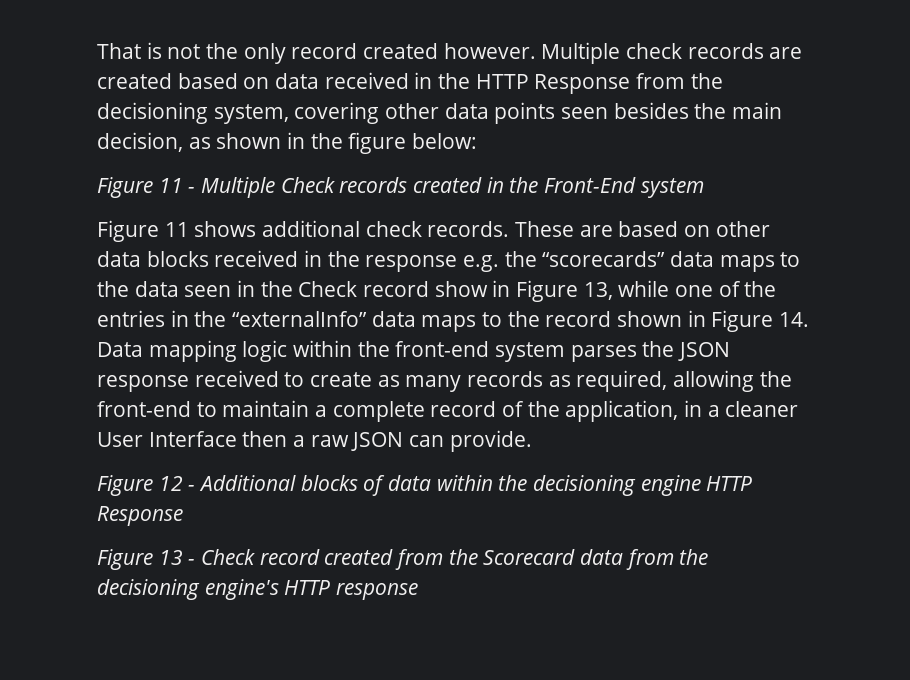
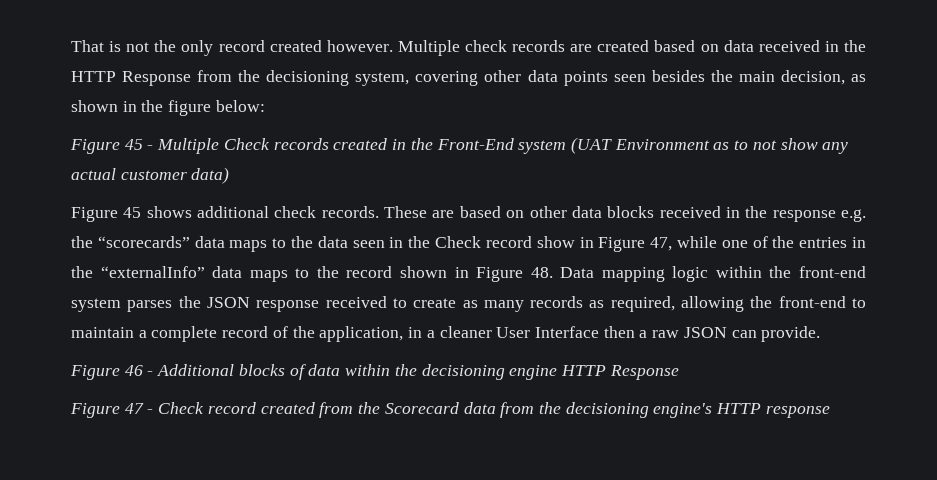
- Figure 11 - Multiple Check records created in the Front-End system
- Figure 11 shows additional check records.
+ Figure 45 - Multiple Check records created in the Front-End system (UAT Environment as to not show any actual customer data)
+ Figure 45 shows additional check records.
- These are based on other data blocks received in the response e.g. the “scorecards” data maps to the data seen in the Check record show in Figure 13, while one of the entries in the “externalInfo” data maps to the record shown in Figure 14. Data mapping logic within the front-end system parses the JSON response received to create as many records as required, allowing the front-end to maintain a complete record of the application, in a cleaner User Interface then a raw JSON can provide.
+ These are based on other data blocks received in the response e.g. the “scorecards” data maps to the data seen in the Check record show in Figure 47, while one of the entries in the “externalInfo” data maps to the record shown in Figure 48. Data mapping logic within the front-end system parses the JSON response received to create as many records as required, allowing the front-end to maintain a complete record of the application, in a cleaner User Interface then a raw JSON can provide.
- Figure 12 - Additional blocks of data within the decisioning engine HTTP Response
+ Figure 46 - Additional blocks of data within the decisioning engine HTTP Response
- Figure 13 - Check record created from the Scorecard data from the decisioning engine's HTTP response
+ Figure 47 - Check record created from the Scorecard data from the decisioning engine's HTTP response

